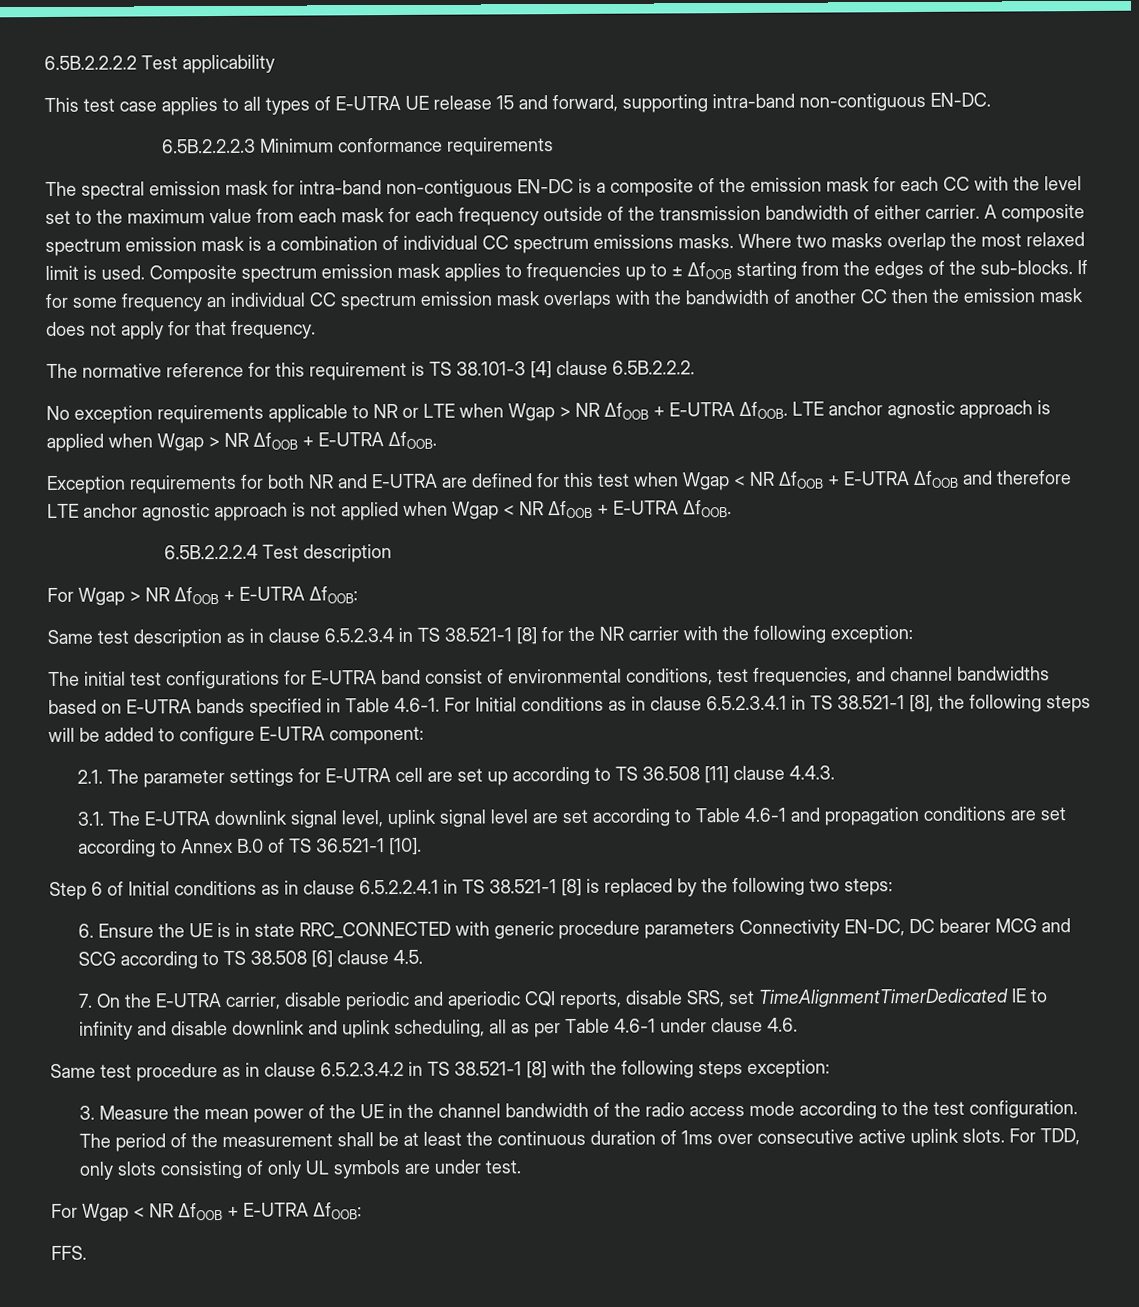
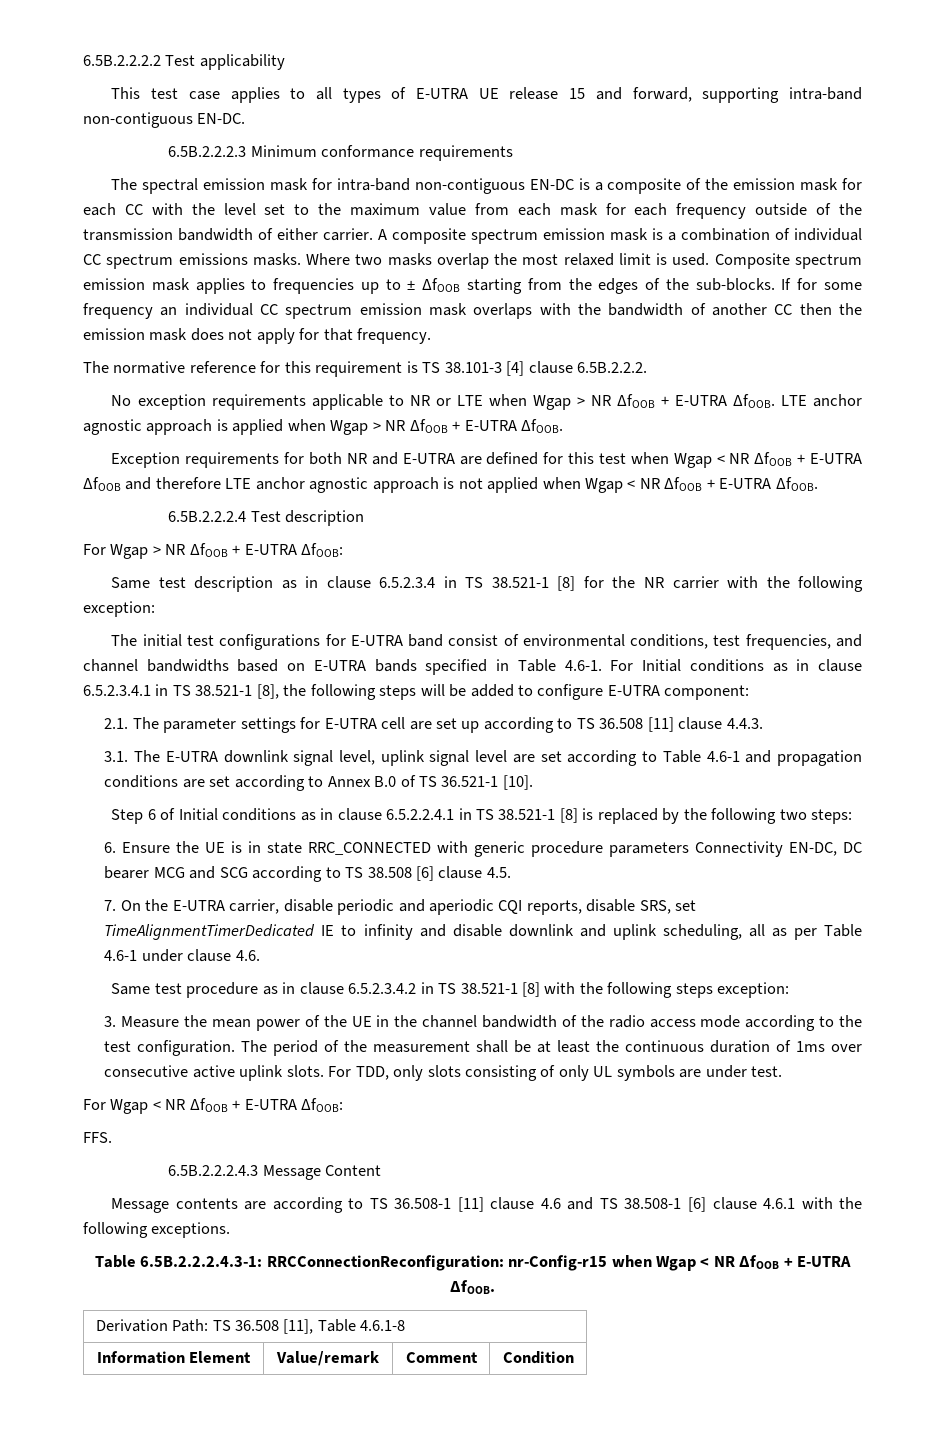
+ 6.5B.2.2.2.4.3 Message Content
+ Message contents are according to TS 36.508-1 [11] clause 4.6 and TS 38.508-1 [6] clause 4.6.1 with the following exceptions.
+ Table 6.5B.2.2.2.4.3-1: RRCConnectionReconfiguration: nr-Config-r15 when Wgap < NR ΔfOOB + E-UTRA ΔfOOB.
+ Derivation Path: TS 36.508 [11], Table 4.6.1-8
+ Information Element | Value/remark | Comment | Condition

